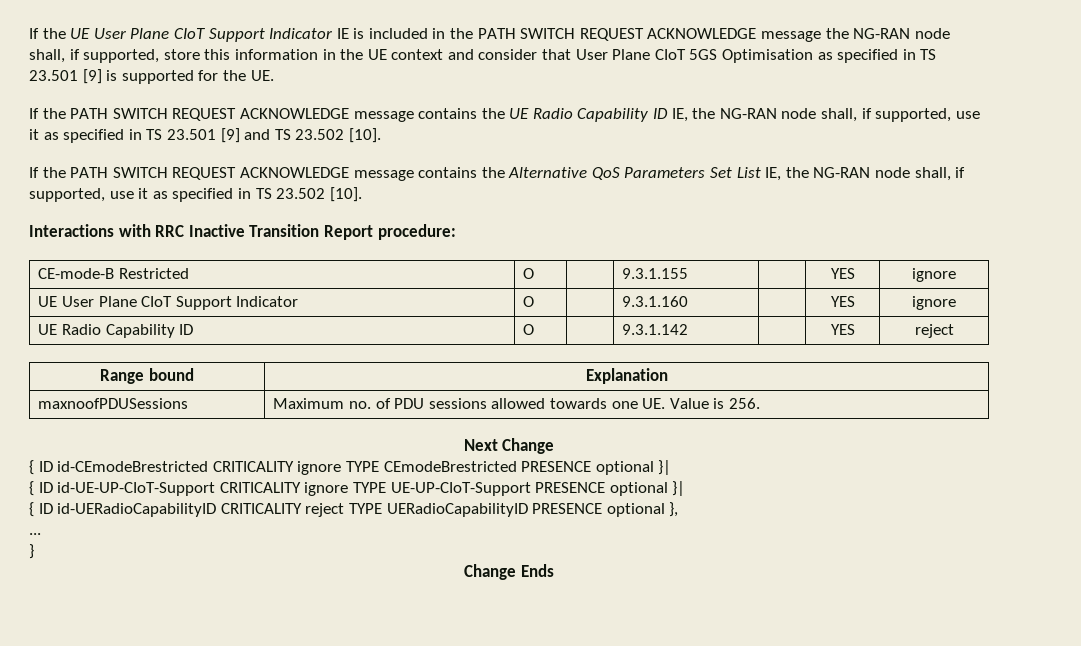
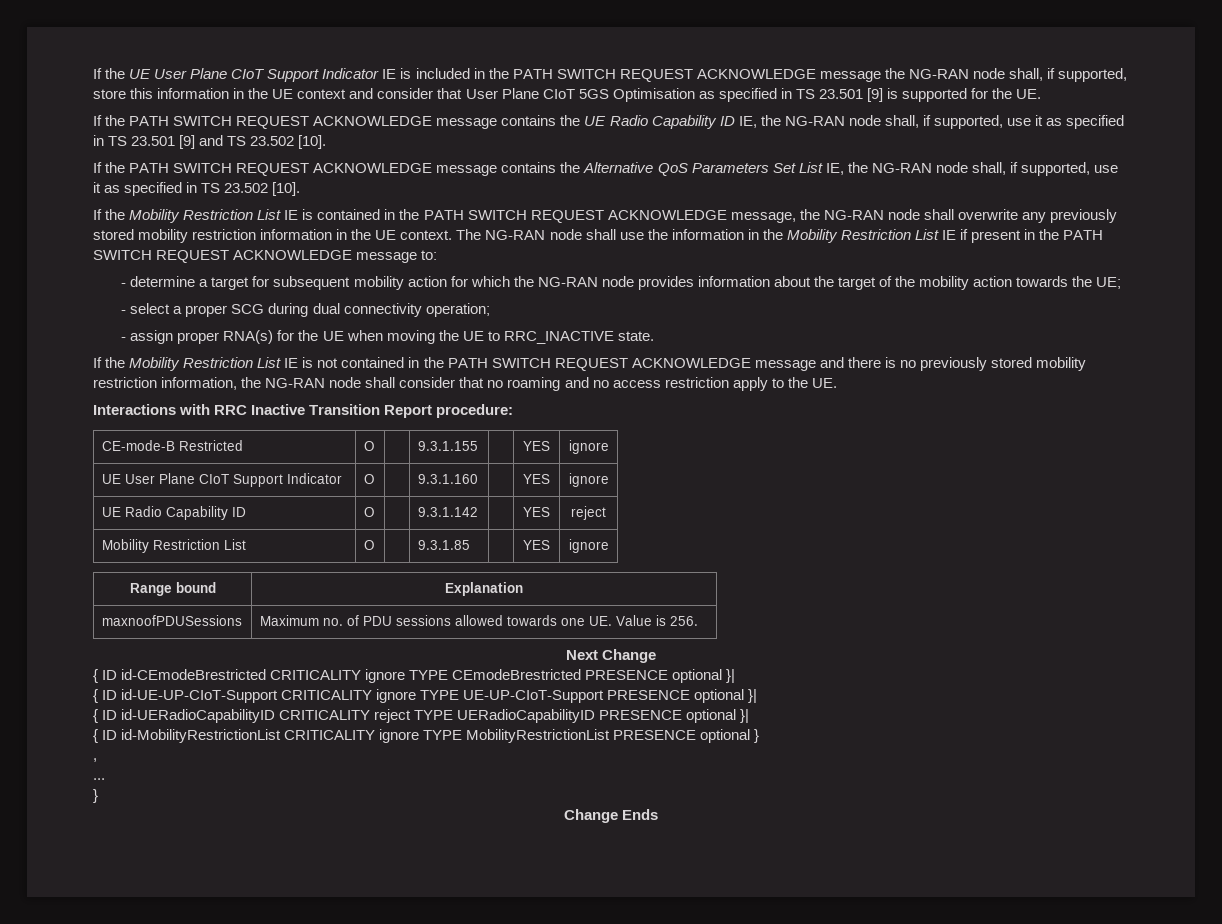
+ If the Mobility Restriction List IE is contained in the PATH SWITCH REQUEST ACKNOWLEDGE message, the NG-RAN node shall overwrite any previously stored mobility restriction information in the UE context. The NG-RAN node shall use the information in the Mobility Restriction List IE if present in the PATH SWITCH REQUEST ACKNOWLEDGE message to:
+ - determine a target for subsequent mobility action for which the NG-RAN node provides information about the target of the mobility action towards the UE;
+ - select a proper SCG during dual connectivity operation;
+ - assign proper RNA(s) for the UE when moving the UE to RRC_INACTIVE state.
+ If the Mobility Restriction List IE is not contained in the PATH SWITCH REQUEST ACKNOWLEDGE message and there is no previously stored mobility restriction information, the NG-RAN node shall consider that no roaming and no access restriction apply to the UE.
+ Mobility Restriction List | O | | 9.3.1.85 | | YES | ignore
- { ID id-UERadioCapabilityID CRITICALITY reject TYPE UERadioCapabilityID PRESENCE optional },
+ { ID id-UERadioCapabilityID CRITICALITY reject TYPE UERadioCapabilityID PRESENCE optional }|
+ { ID id-MobilityRestrictionList CRITICALITY ignore TYPE MobilityRestrictionList PRESENCE optional }
+ ,

